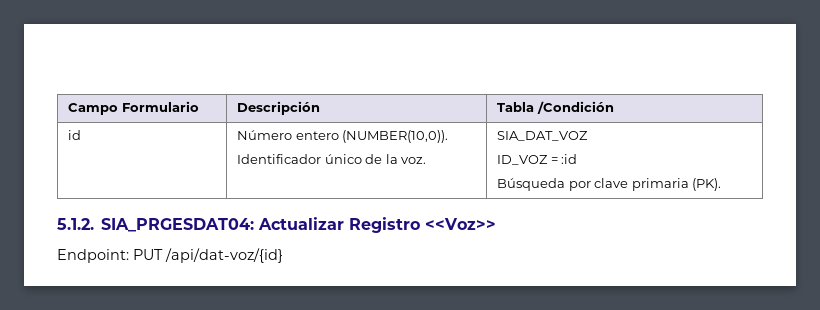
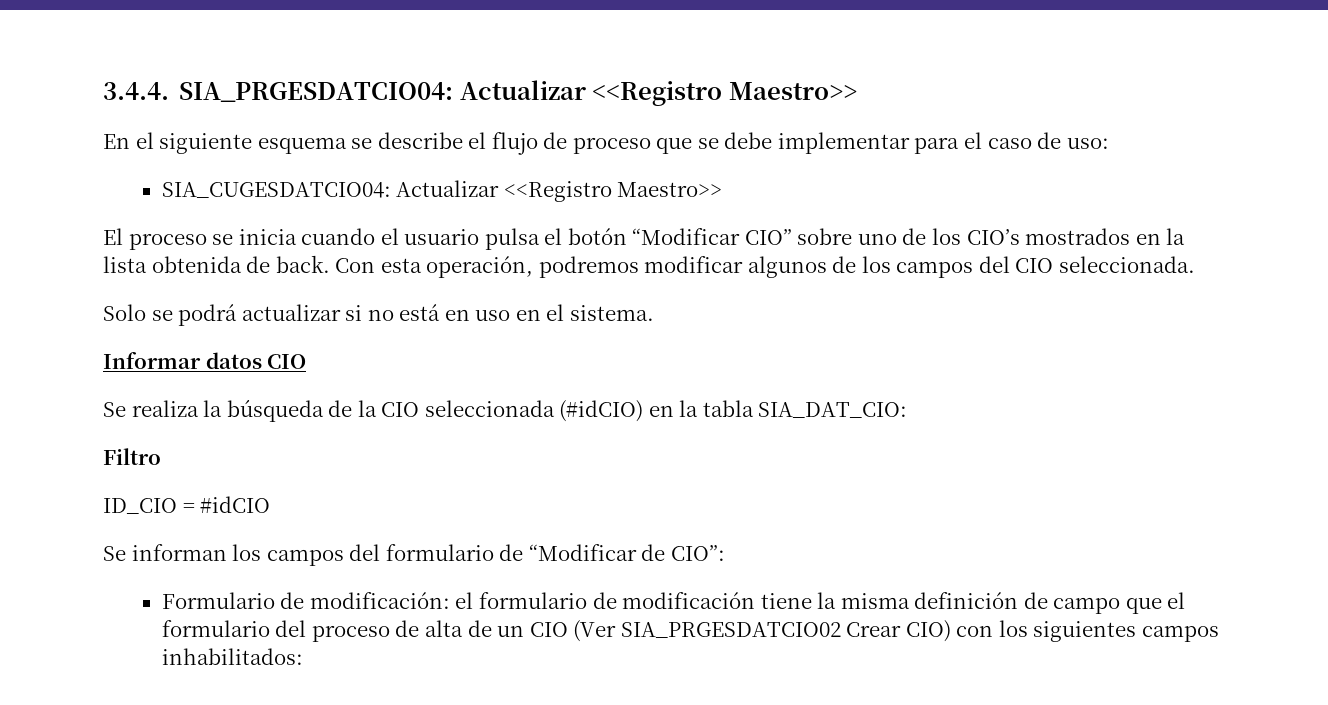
- Campo Formulario | Descripción | Tabla /Condición
- id | Número entero (NUMBER(10,0)).
- Identificador único de la voz. | SIA_DAT_VOZ
- ID_VOZ = :id
- Búsqueda por clave primaria (PK).
- 5.1.2. SIA_PRGESDAT04: Actualizar Registro <<Voz>>
- Endpoint: PUT /api/dat-voz/{id}
+ 3.4.4. SIA_PRGESDATCIO04: Actualizar <<Registro Maestro>>
+ En el siguiente esquema se describe el flujo de proceso que se debe implementar para el caso de uso:
+ SIA_CUGESDATCIO04: Actualizar <<Registro Maestro>>
+ El proceso se inicia cuando el usuario pulsa el botón “Modificar CIO” sobre uno de los CIO’s mostrados en la lista obtenida de back. Con esta operación, podremos modificar algunos de los campos del CIO seleccionada.
+ Solo se podrá actualizar si no está en uso en el sistema.
+ Informar datos CIO
+ Se realiza la búsqueda de la CIO seleccionada (#idCIO) en la tabla SIA_DAT_CIO:
+ Filtro
+ ID_CIO = #idCIO
+ Se informan los campos del formulario de “Modificar de CIO”:
+ Formulario de modificación: el formulario de modificación tiene la misma definición de campo que el formulario del proceso de alta de un CIO (Ver SIA_PRGESDATCIO02 Crear CIO) con los siguientes campos inhabilitados:

